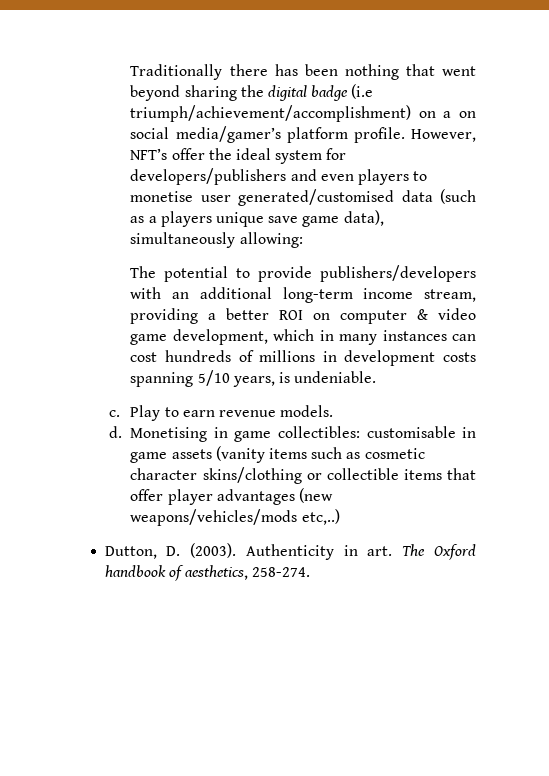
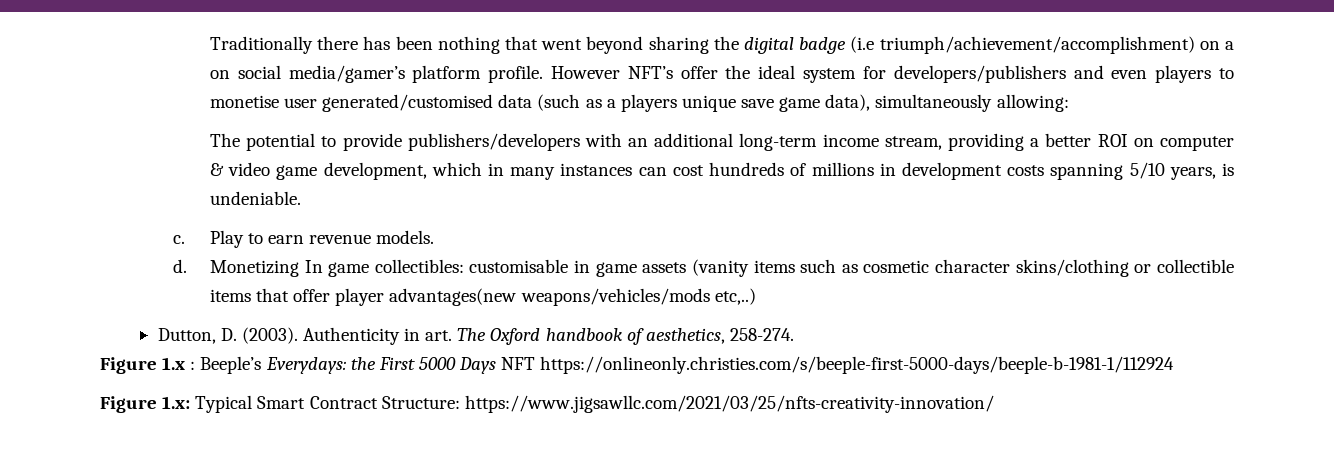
- However, NFT’s offer the ideal system for developers/publishers and even players to monetise user generated/customised data (such as a players unique save game data), simultaneously allowing:
+ However NFT’s offer the ideal system for developers/publishers and even players to monetise user generated/customised data (such as a players unique save game data), simultaneously allowing:
- Monetising in game collectibles: customisable in game assets (vanity items such as cosmetic character skins/clothing or collectible items that offer player advantages (new weapons/vehicles/mods etc,..)
+ Monetizing In game collectibles: customisable in game assets (vanity items such as cosmetic character skins/clothing or collectible items that offer player advantages(new weapons/vehicles/mods etc,..)
+ Figure 1.x : Beeple’s Everydays: the First 5000 Days NFT https://onlineonly.christies.com/s/beeple-first-5000-days/beeple-b-1981-1/112924
+ Figure 1.x: Typical Smart Contract Structure: https://www.jigsawllc.com/2021/03/25/nfts-creativity-innovation/

